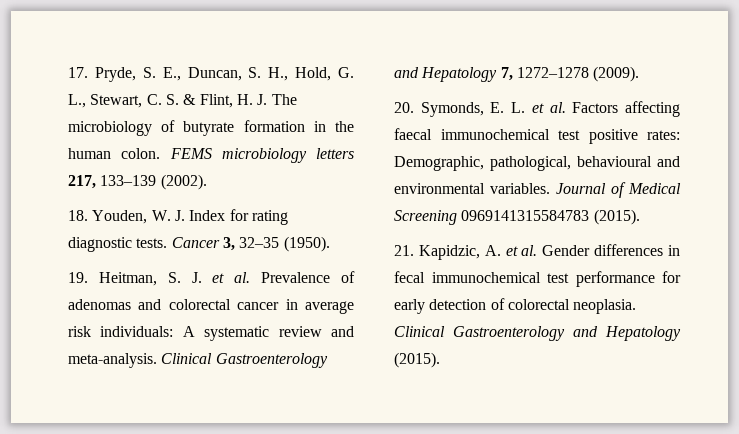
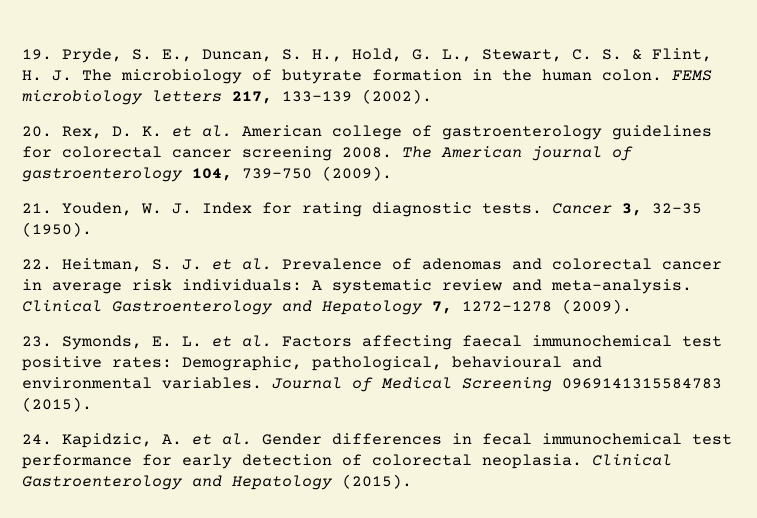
- 17. Pryde, S. E., Duncan, S. H., Hold, G. L., Stewart, C. S. & Flint, H. J. The microbiology of butyrate formation in the human colon.
+ 19. Pryde, S. E., Duncan, S. H., Hold, G. L., Stewart, C. S. & Flint, H. J. The microbiology of butyrate formation in the human colon.
- 18. Youden, W. J. Index for rating diagnostic tests.
+ 20. Rex, D. K. et al. American college of gastroenterology guidelines for colorectal cancer screening 2008. The American journal of gastroenterology 104, 739–750 (2009).
+ 21. Youden, W. J. Index for rating diagnostic tests.
- 19. Heitman, S. J. et al. Prevalence of adenomas and colorectal cancer in average risk individuals: A systematic review and meta-analysis.
+ 22. Heitman, S. J. et al. Prevalence of adenomas and colorectal cancer in average risk individuals: A systematic review and meta-analysis.
- 20. Symonds, E. L. et al. Factors affecting faecal immunochemical test positive rates: Demographic, pathological, behavioural and environmental variables.
+ 23. Symonds, E. L. et al. Factors affecting faecal immunochemical test positive rates: Demographic, pathological, behavioural and environmental variables.
- 21. Kapidzic, A. et al. Gender differences in fecal immunochemical test performance for early detection of colorectal neoplasia.
+ 24. Kapidzic, A. et al. Gender differences in fecal immunochemical test performance for early detection of colorectal neoplasia.

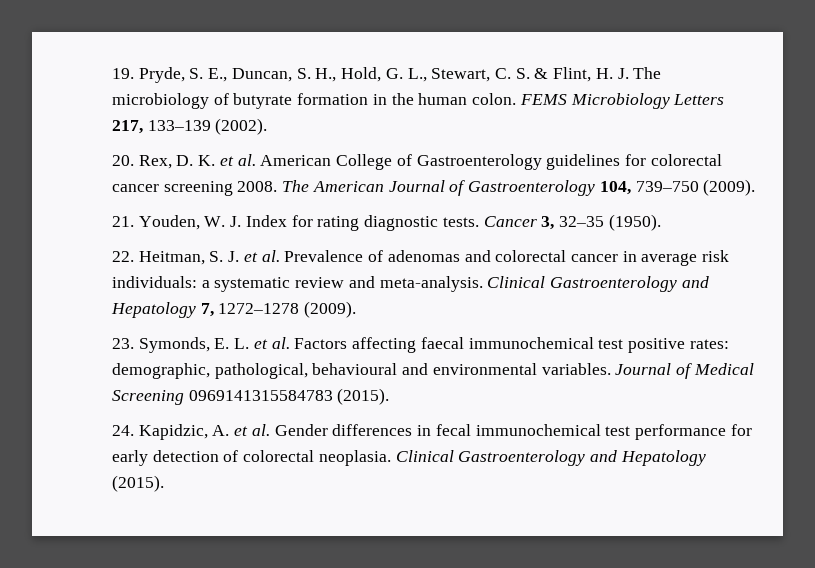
- FEMS microbiology letters 217, 133–139 (2002).
+ FEMS Microbiology Letters 217, 133–139 (2002).
- 20. Rex, D. K. et al. American college of gastroenterology guidelines for colorectal cancer screening 2008.
+ 20. Rex, D. K. et al. American College of Gastroenterology guidelines for colorectal cancer screening 2008.
- The American journal of gastroenterology 104, 739–750 (2009).
+ The American Journal of Gastroenterology 104, 739–750 (2009).
- 22. Heitman, S. J. et al. Prevalence of adenomas and colorectal cancer in average risk individuals: A systematic review and meta-analysis.
+ 22. Heitman, S. J. et al. Prevalence of adenomas and colorectal cancer in average risk individuals: a systematic review and meta-analysis.
- 23. Symonds, E. L. et al. Factors affecting faecal immunochemical test positive rates: Demographic, pathological, behavioural and environmental variables.
+ 23. Symonds, E. L. et al. Factors affecting faecal immunochemical test positive rates: demographic, pathological, behavioural and environmental variables.

